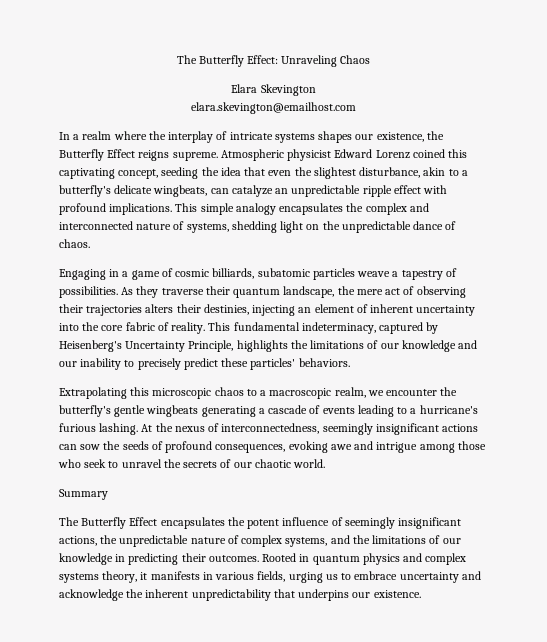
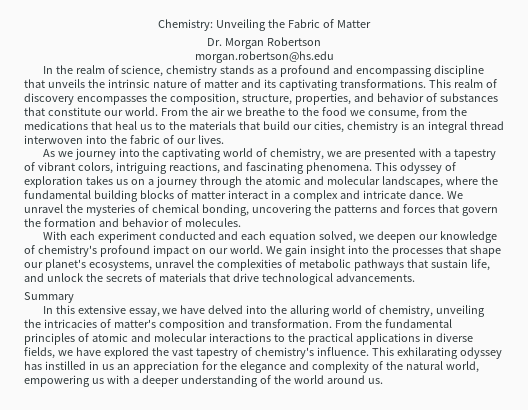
- The Butterfly Effect: Unraveling Chaos
- Elara Skevington
- elara.skevington@emailhost.com
- In a realm where the interplay of intricate systems shapes our existence, the Butterfly Effect reigns supreme. Atmospheric physicist Edward Lorenz coined this captivating concept, seeding the idea that even the slightest disturbance, akin to a butterfly's delicate wingbeats, can catalyze an unpredictable ripple effect with profound implications. This simple analogy encapsulates the complex and interconnected nature of systems, shedding light on the unpredictable dance of chaos.
- Engaging in a game of cosmic billiards, subatomic particles weave a tapestry of possibilities. As they traverse their quantum landscape, the mere act of observing their trajectories alters their destinies, injecting an element of inherent uncertainty into the core fabric of reality. This fundamental indeterminacy, captured by Heisenberg's Uncertainty Principle, highlights the limitations of our knowledge and our inability to precisely predict these particles' behaviors.
- Extrapolating this microscopic chaos to a macroscopic realm, we encounter the butterfly's gentle wingbeats generating a cascade of events leading to a hurricane's furious lashing. At the nexus of interconnectedness, seemingly insignificant actions can sow the seeds of profound consequences, evoking awe and intrigue among those who seek to unravel the secrets of our chaotic world.
+ Chemistry: Unveiling the Fabric of Matter
+ Dr. Morgan Robertson
+ morgan.robertson@hs.edu
+ In the realm of science, chemistry stands as a profound and encompassing discipline that unveils the intrinsic nature of matter and its captivating transformations. This realm of discovery encompasses the composition, structure, properties, and behavior of substances that constitute our world. From the air we breathe to the food we consume, from the medications that heal us to the materials that build our cities, chemistry is an integral thread interwoven into the fabric of our lives.
+ As we journey into the captivating world of chemistry, we are presented with a tapestry of vibrant colors, intriguing reactions, and fascinating phenomena. This odyssey of exploration takes us on a journey through the atomic and molecular landscapes, where the fundamental building blocks of matter interact in a complex and intricate dance. We unravel the mysteries of chemical bonding, uncovering the patterns and forces that govern the formation and behavior of molecules.
+ With each experiment conducted and each equation solved, we deepen our knowledge of chemistry's profound impact on our world. We gain insight into the processes that shape our planet's ecosystems, unravel the complexities of metabolic pathways that sustain life, and unlock the secrets of materials that drive technological advancements.
  Summary
- The Butterfly Effect encapsulates the potent influence of seemingly insignificant actions, the unpredictable nature of complex systems, and the limitations of our knowledge in predicting their outcomes. Rooted in quantum physics and complex systems theory, it manifests in various fields, urging us to embrace uncertainty and acknowledge the inherent unpredictability that underpins our existence.
+ In this extensive essay, we have delved into the alluring world of chemistry, unveiling the intricacies of matter's composition and transformation. From the fundamental principles of atomic and molecular interactions to the practical applications in diverse fields, we have explored the vast tapestry of chemistry's influence. This exhilarating odyssey has instilled in us an appreciation for the elegance and complexity of the natural world, empowering us with a deeper understanding of the world around us.

